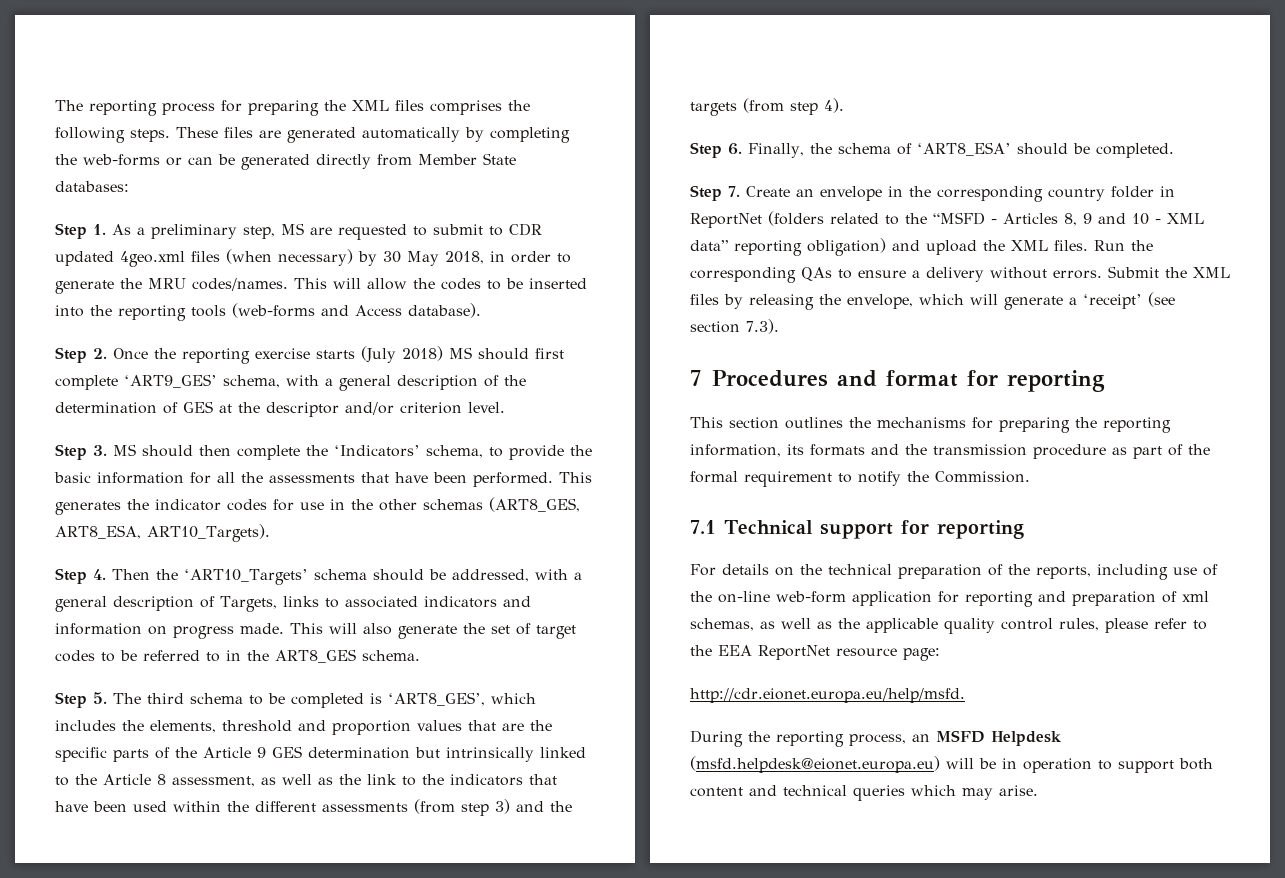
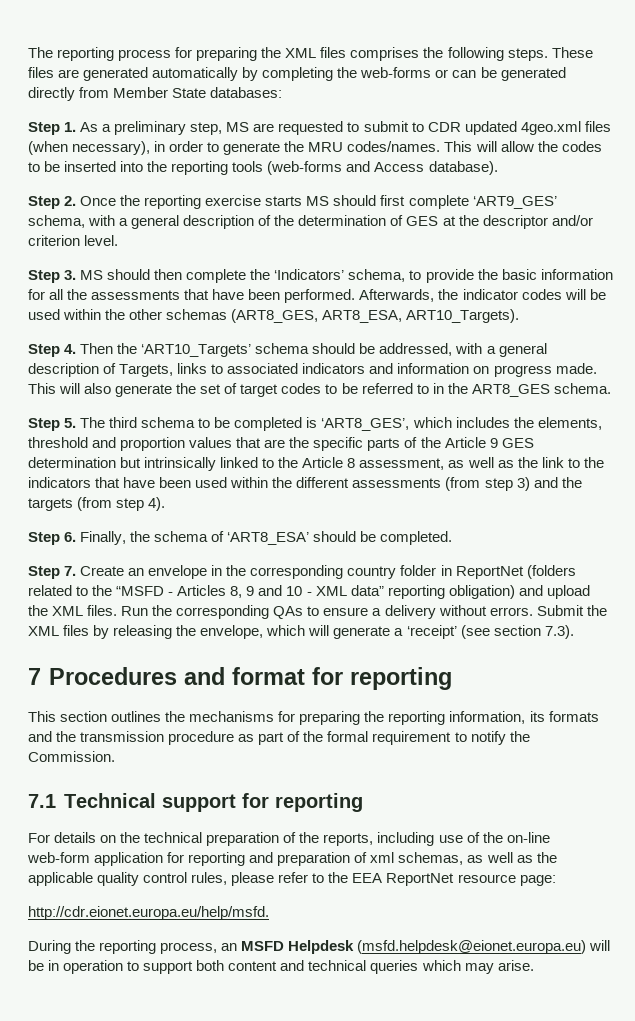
- Step 1. As a preliminary step, MS are requested to submit to CDR updated 4geo.xml files (when necessary) by 30 May 2018, in order to generate the MRU codes/names.
+ Step 1. As a preliminary step, MS are requested to submit to CDR updated 4geo.xml files (when necessary), in order to generate the MRU codes/names.
- Step 2. Once the reporting exercise starts (July 2018) MS should first complete ‘ART9_GES’ schema, with a general description of the determination of GES at the descriptor and/or criterion level.
+ Step 2. Once the reporting exercise starts MS should first complete ‘ART9_GES’ schema, with a general description of the determination of GES at the descriptor and/or criterion level.
- This generates the indicator codes for use in the other schemas (ART8_GES, ART8_ESA, ART10_Targets).
+ Afterwards, the indicator codes will be used within the other schemas (ART8_GES, ART8_ESA, ART10_Targets).

